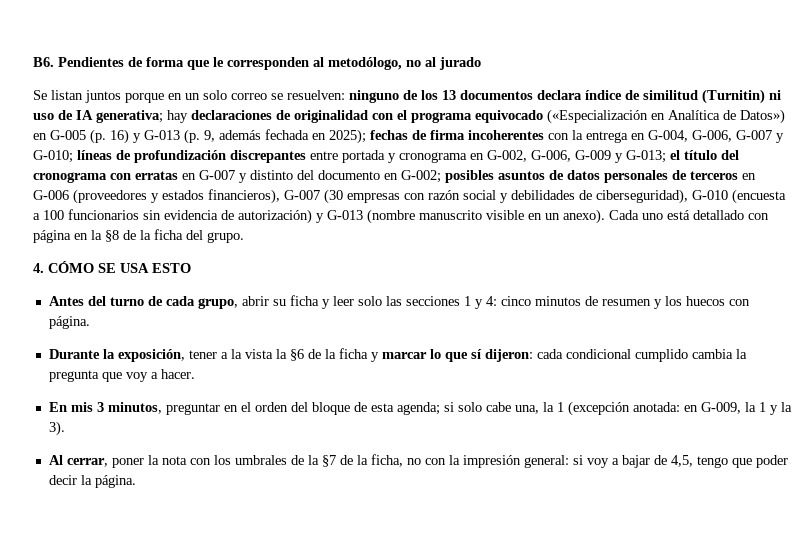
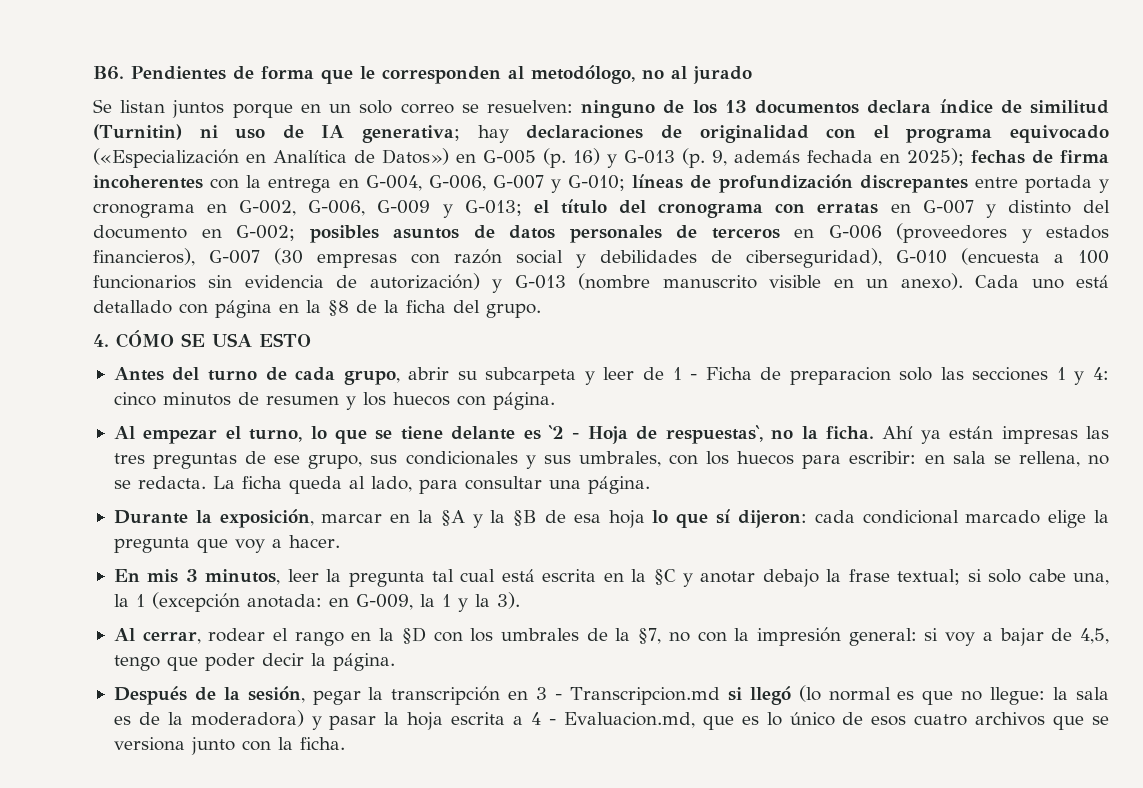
- Antes del turno de cada grupo, abrir su ficha y leer solo las secciones 1 y 4: cinco minutos de resumen y los huecos con página.
+ Antes del turno de cada grupo, abrir su subcarpeta y leer de 1 - Ficha de preparacion solo las secciones 1 y 4: cinco minutos de resumen y los huecos con página.
- Durante la exposición, tener a la vista la §6 de la ficha y marcar lo que sí dijeron: cada condicional cumplido cambia la pregunta que voy a hacer.
+ Al empezar el turno, lo que se tiene delante es `2 - Hoja de respuestas`, no la ficha. Ahí ya están impresas las tres preguntas de ese grupo, sus condicionales y sus umbrales, con los huecos para escribir: en sala se rellena, no se redacta. La ficha queda al lado, para consultar una página.
+ Durante la exposición, marcar en la §A y la §B de esa hoja lo que sí dijeron: cada condicional marcado elige la pregunta que voy a hacer.
- En mis 3 minutos, preguntar en el orden del bloque de esta agenda; si solo cabe una, la 1 (excepción anotada: en G-009, la 1 y la 3).
+ En mis 3 minutos, leer la pregunta tal cual está escrita en la §C y anotar debajo la frase textual; si solo cabe una, la 1 (excepción anotada: en G-009, la 1 y la 3).
- Al cerrar, poner la nota con los umbrales de la §7 de la ficha, no con la impresión general: si voy a bajar de 4,5, tengo que poder decir la página.
+ Al cerrar, rodear el rango en la §D con los umbrales de la §7, no con la impresión general: si voy a bajar de 4,5, tengo que poder decir la página.
+ Después de la sesión, pegar la transcripción en 3 - Transcripcion.md si llegó (lo normal es que no llegue: la sala es de la moderadora) y pasar la hoja escrita a 4 - Evaluacion.md, que es lo único de esos cuatro archivos que se versiona junto con la ficha.

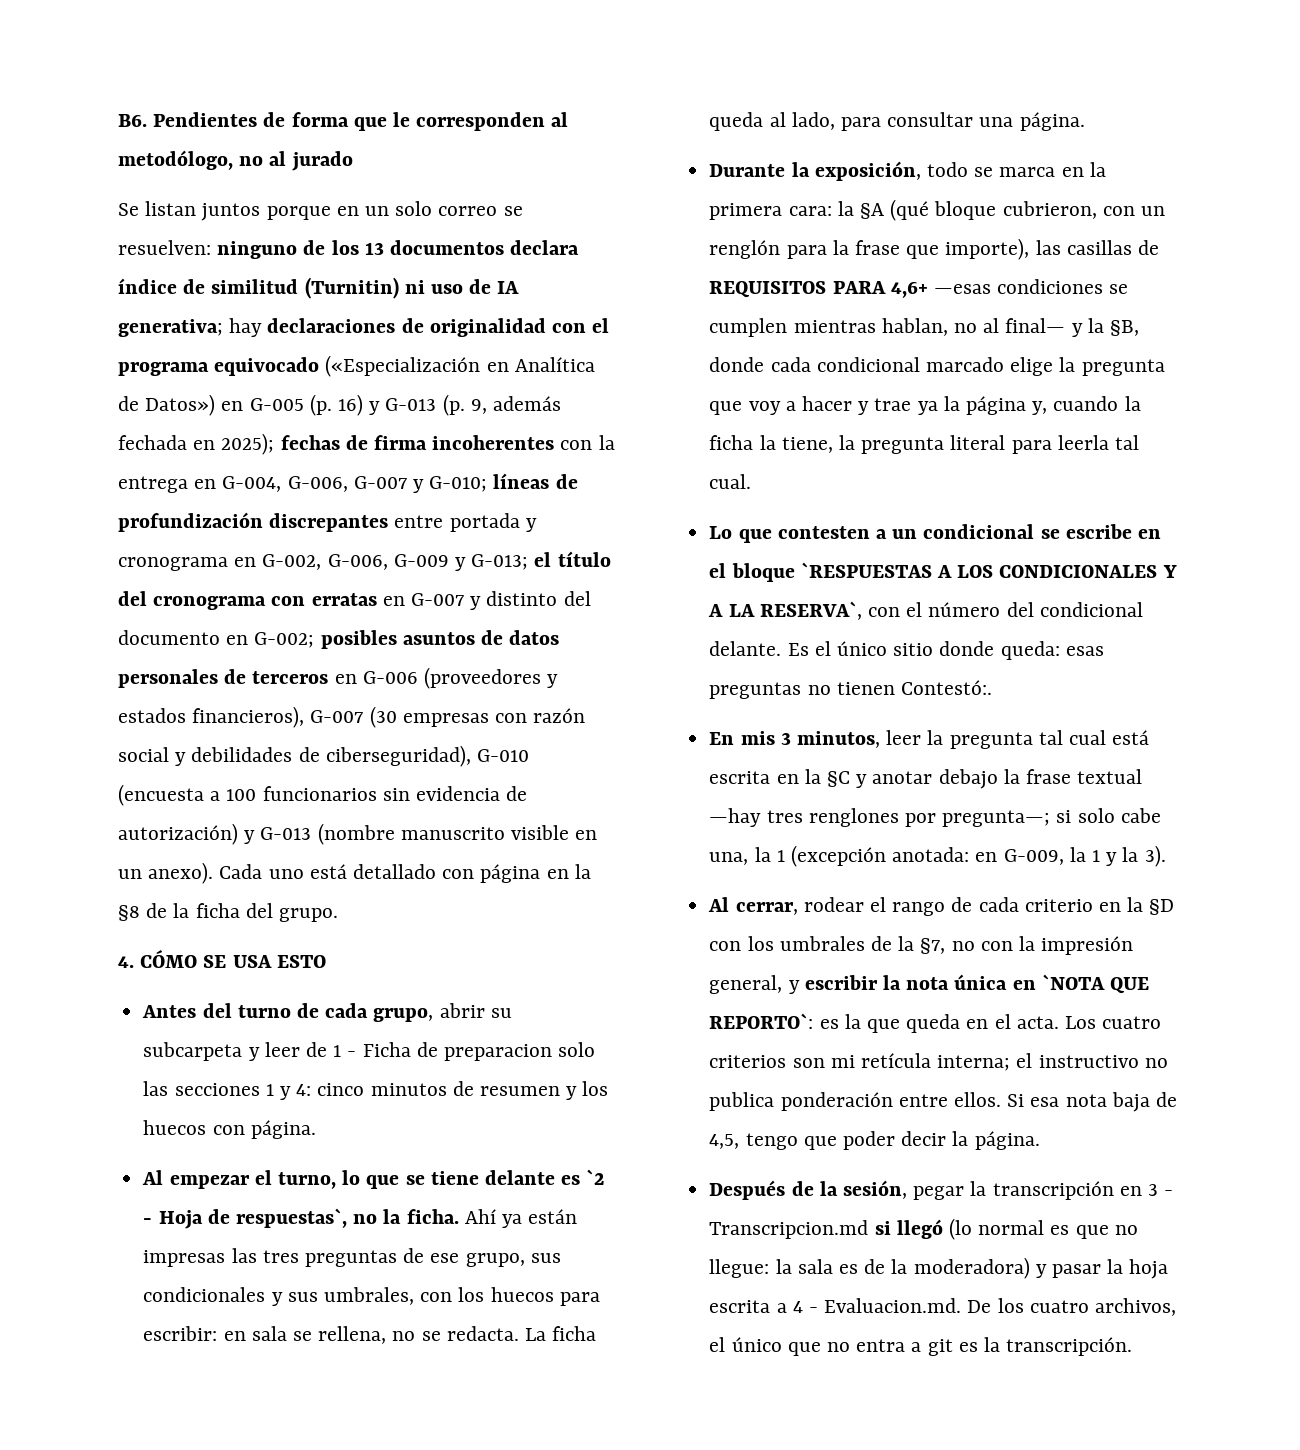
- Durante la exposición, marcar en la §A y la §B de esa hoja lo que sí dijeron: cada condicional marcado elige la pregunta que voy a hacer.
+ Durante la exposición, todo se marca en la primera cara: la §A (qué bloque cubrieron, con un renglón para la frase que importe), las casillas de REQUISITOS PARA 4,6+ —esas condiciones se cumplen mientras hablan, no al final— y la §B, donde cada condicional marcado elige la pregunta que voy a hacer y trae ya la página y, cuando la ficha la tiene, la pregunta literal para leerla tal cual.
+ Lo que contesten a un condicional se escribe en el bloque `RESPUESTAS A LOS CONDICIONALES Y A LA RESERVA`, con el número del condicional delante. Es el único sitio donde queda: esas preguntas no tienen Contestó:.
- En mis 3 minutos, leer la pregunta tal cual está escrita en la §C y anotar debajo la frase textual; si solo cabe una, la 1 (excepción anotada: en G-009, la 1 y la 3).
+ En mis 3 minutos, leer la pregunta tal cual está escrita en la §C y anotar debajo la frase textual —hay tres renglones por pregunta—; si solo cabe una, la 1 (excepción anotada: en G-009, la 1 y la 3).
- Al cerrar, rodear el rango en la §D con los umbrales de la §7, no con la impresión general: si voy a bajar de 4,5, tengo que poder decir la página.
+ Al cerrar, rodear el rango de cada criterio en la §D con los umbrales de la §7, no con la impresión general, y escribir la nota única en `NOTA QUE REPORTO`: es la que queda en el acta. Los cuatro criterios son mi retícula interna; el instructivo no publica ponderación entre ellos. Si esa nota baja de 4,5, tengo que poder decir la página.
- Después de la sesión, pegar la transcripción en 3 - Transcripcion.md si llegó (lo normal es que no llegue: la sala es de la moderadora) y pasar la hoja escrita a 4 - Evaluacion.md, que es lo único de esos cuatro archivos que se versiona junto con la ficha.
+ Después de la sesión, pegar la transcripción en 3 - Transcripcion.md si llegó (lo normal es que no llegue: la sala es de la moderadora) y pasar la hoja escrita a 4 - Evaluacion.md. De los cuatro archivos, el único que no entra a git es la transcripción.

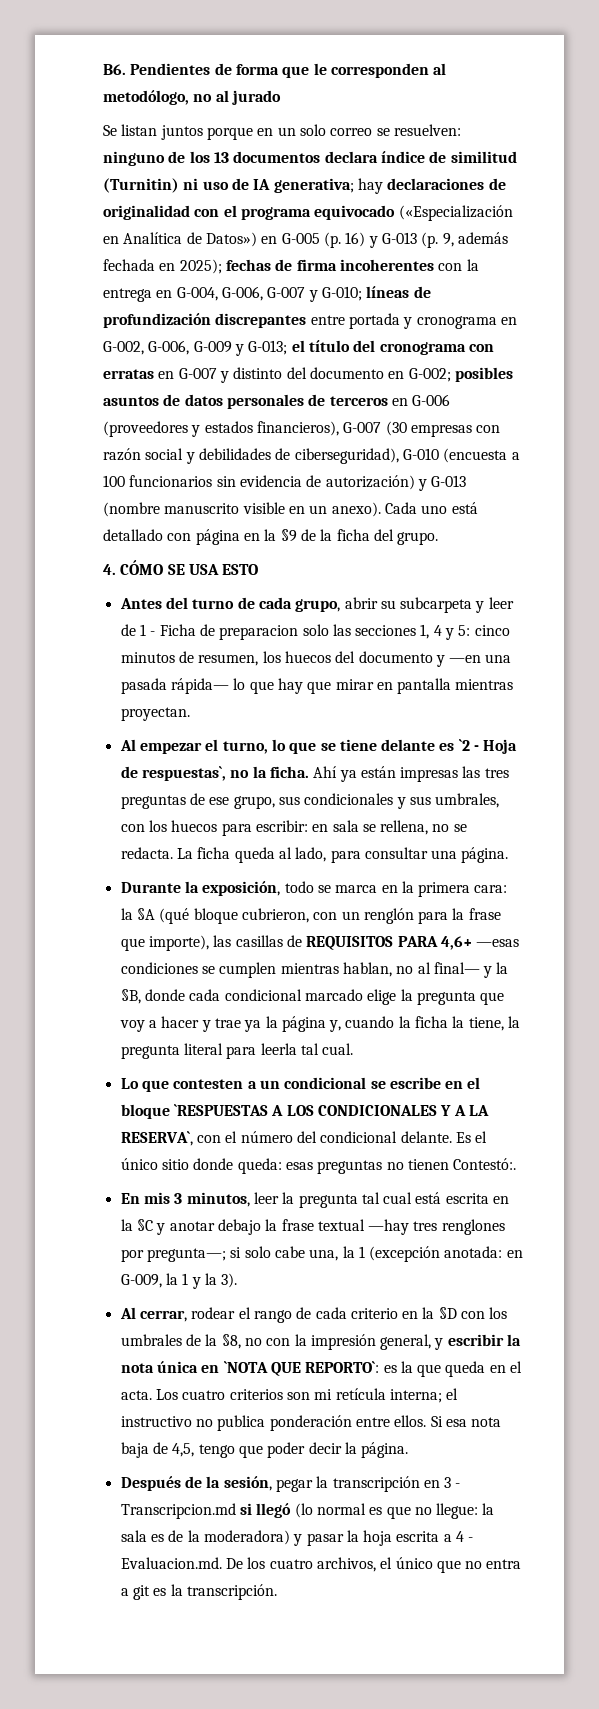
- Cada uno está detallado con página en la §8 de la ficha del grupo.
+ Cada uno está detallado con página en la §9 de la ficha del grupo.
- Antes del turno de cada grupo, abrir su subcarpeta y leer de 1 - Ficha de preparacion solo las secciones 1 y 4: cinco minutos de resumen y los huecos con página.
+ Antes del turno de cada grupo, abrir su subcarpeta y leer de 1 - Ficha de preparacion solo las secciones 1, 4 y 5: cinco minutos de resumen, los huecos del documento y —en una pasada rápida— lo que hay que mirar en pantalla mientras proyectan.
- Al cerrar, rodear el rango de cada criterio en la §D con los umbrales de la §7, no con la impresión general, y escribir la nota única en `NOTA QUE REPORTO`: es la que queda en el acta.
+ Al cerrar, rodear el rango de cada criterio en la §D con los umbrales de la §8, no con la impresión general, y escribir la nota única en `NOTA QUE REPORTO`: es la que queda en el acta.

